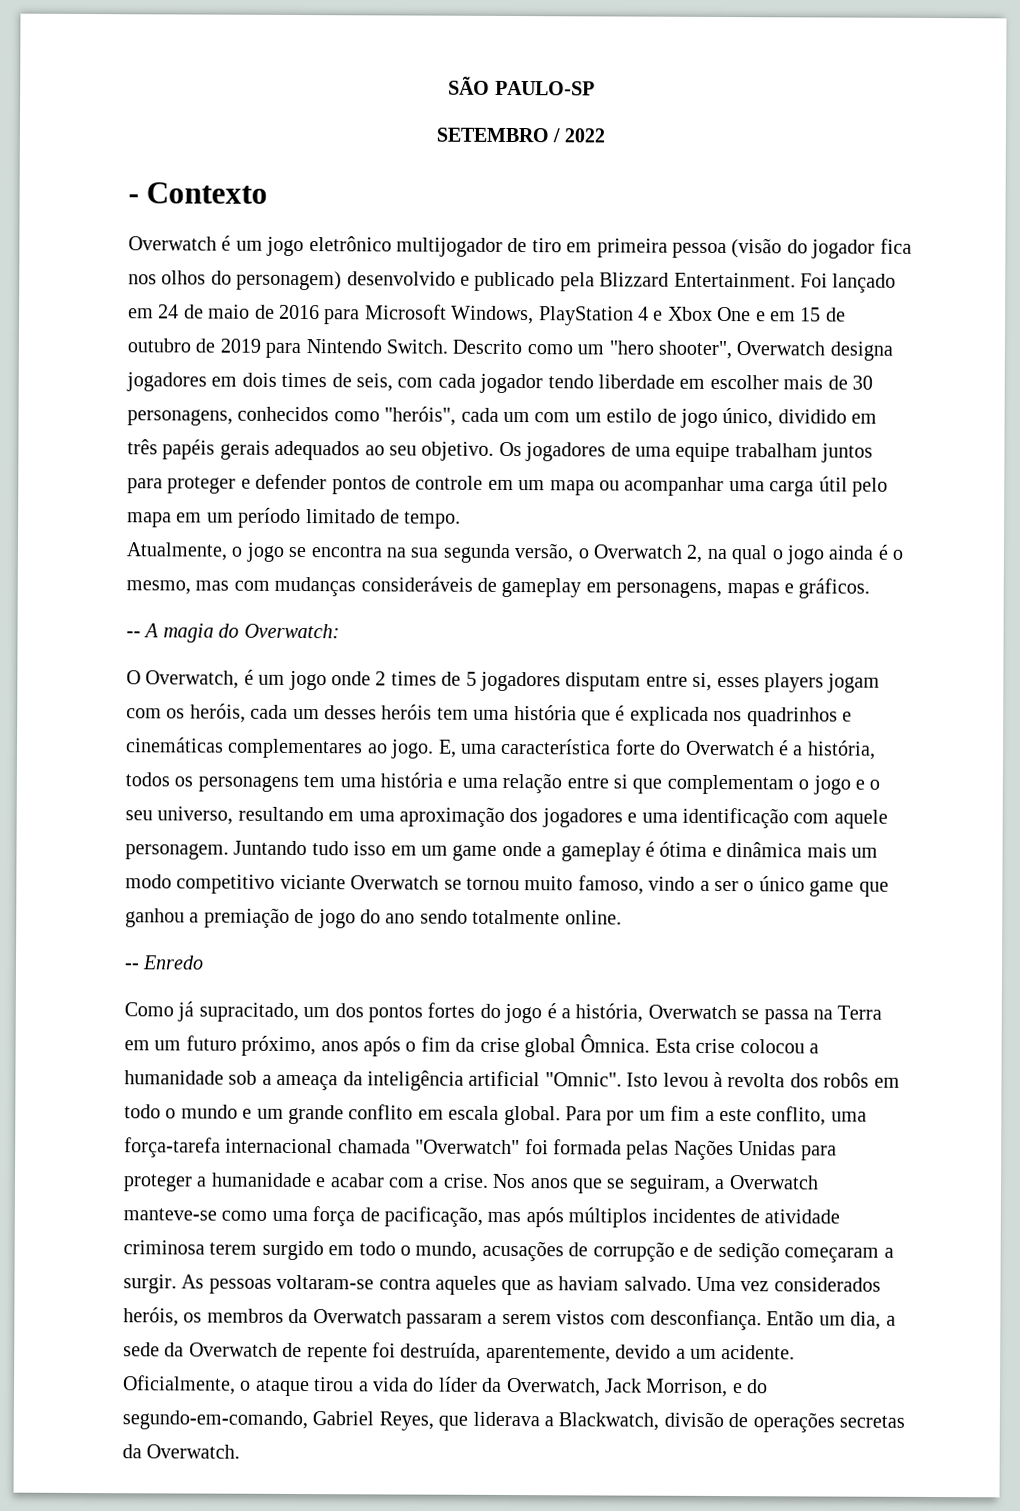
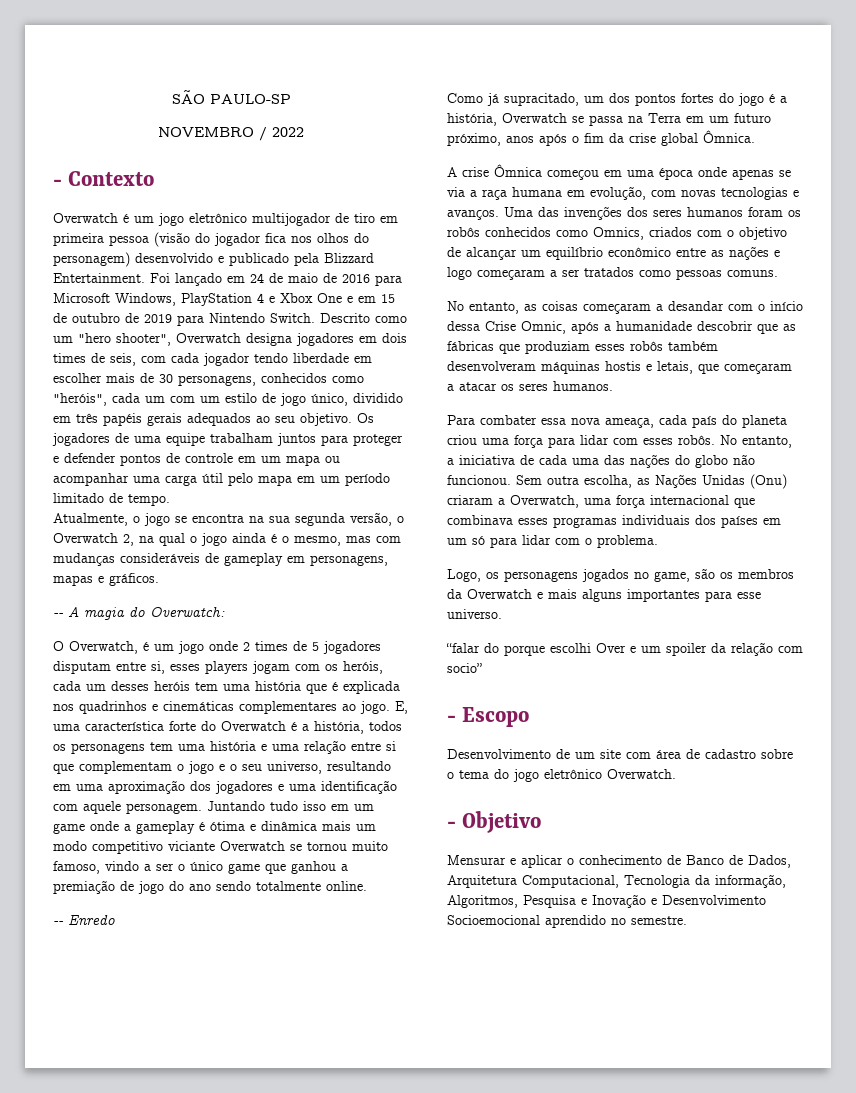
- SETEMBRO / 2022
+ NOVEMBRO / 2022
- Como já supracitado, um dos pontos fortes do jogo é a história, Overwatch se passa na Terra em um futuro próximo, anos após o fim da crise global Ômnica. Esta crise colocou a humanidade sob a ameaça da inteligência artificial "Omnic". Isto levou à revolta dos robôs em todo o mundo e um grande conflito em escala global. Para por um fim a este conflito, uma força-tarefa internacional chamada "Overwatch" foi formada pelas Nações Unidas para proteger a humanidade e acabar com a crise. Nos anos que se seguiram, a Overwatch manteve-se como uma força de pacificação, mas após múltiplos incidentes de atividade criminosa terem surgido em todo o mundo, acusações de corrupção e de sedição começaram a surgir. As pessoas voltaram-se contra aqueles que as haviam salvado. Uma vez considerados heróis, os membros da Overwatch passaram a serem vistos com desconfiança. Então um dia, a sede da Overwatch de repente foi destruída, aparentemente, devido a um acidente. Oficialmente, o ataque tirou a vida do líder da Overwatch, Jack Morrison, e do segundo-em-comando, Gabriel Reyes, que liderava a Blackwatch, divisão de operações secretas da Overwatch.
+ Como já supracitado, um dos pontos fortes do jogo é a história, Overwatch se passa na Terra em um futuro próximo, anos após o fim da crise global Ômnica.
+ A crise Ômnica começou em uma época onde apenas se via a raça humana em evolução, com novas tecnologias e avanços. Uma das invenções dos seres humanos foram os robôs conhecidos como Omnics, criados com o objetivo de alcançar um equilíbrio econômico entre as nações e logo começaram a ser tratados como pessoas comuns.
+ No entanto, as coisas começaram a desandar com o início dessa Crise Omnic, após a humanidade descobrir que as fábricas que produziam esses robôs também desenvolveram máquinas hostis e letais, que começaram a atacar os seres humanos.
+ Para combater essa nova ameaça, cada país do planeta criou uma força para lidar com esses robôs. No entanto, a iniciativa de cada uma das nações do globo não funcionou. Sem outra escolha, as Nações Unidas (Onu) criaram a Overwatch, uma força internacional que combinava esses programas individuais dos países em um só para lidar com o problema.
+ Logo, os personagens jogados no game, são os membros da Overwatch e mais alguns importantes para esse universo.
+ “falar do porque escolhi Over e um spoiler da relação com socio”
+ - Escopo
+ Desenvolvimento de um site com área de cadastro sobre o tema do jogo eletrônico Overwatch.
+ - Objetivo
+ Mensurar e aplicar o conhecimento de Banco de Dados, Arquitetura Computacional, Tecnologia da informação, Algoritmos, Pesquisa e Inovação e Desenvolvimento Socioemocional aprendido no semestre.

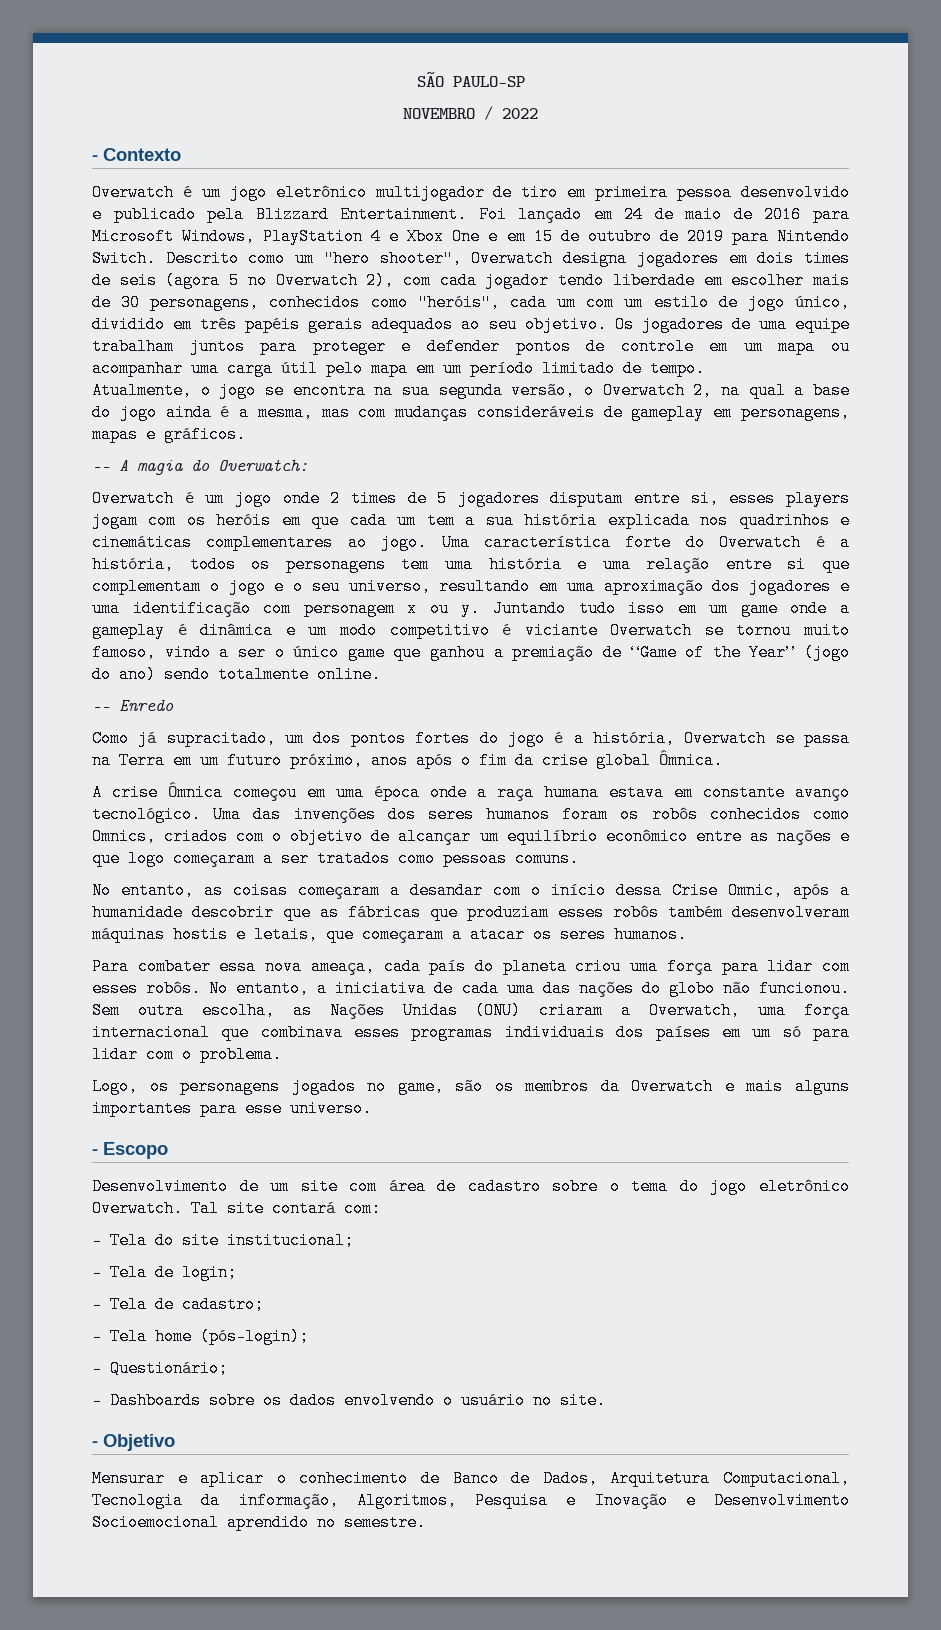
- Overwatch é um jogo eletrônico multijogador de tiro em primeira pessoa (visão do jogador fica nos olhos do personagem) desenvolvido e publicado pela Blizzard Entertainment.
+ Overwatch é um jogo eletrônico multijogador de tiro em primeira pessoa desenvolvido e publicado pela Blizzard Entertainment.
- Descrito como um "hero shooter", Overwatch designa jogadores em dois times de seis, com cada jogador tendo liberdade em escolher mais de 30 personagens, conhecidos como "heróis", cada um com um estilo de jogo único, dividido em três papéis gerais adequados ao seu objetivo.
+ Descrito como um "hero shooter", Overwatch designa jogadores em dois times de seis (agora 5 no Overwatch 2), com cada jogador tendo liberdade em escolher mais de 30 personagens, conhecidos como "heróis", cada um com um estilo de jogo único, dividido em três papéis gerais adequados ao seu objetivo.
- Atualmente, o jogo se encontra na sua segunda versão, o Overwatch 2, na qual o jogo ainda é o mesmo, mas com mudanças consideráveis de gameplay em personagens, mapas e gráficos.
+ Atualmente, o jogo se encontra na sua segunda versão, o Overwatch 2, na qual a base do jogo ainda é a mesma, mas com mudanças consideráveis de gameplay em personagens, mapas e gráficos.
- O Overwatch, é um jogo onde 2 times de 5 jogadores disputam entre si, esses players jogam com os heróis, cada um desses heróis tem uma história que é explicada nos quadrinhos e cinemáticas complementares ao jogo.
+ Overwatch é um jogo onde 2 times de 5 jogadores disputam entre si, esses players jogam com os heróis em que cada um tem a sua história explicada nos quadrinhos e cinemáticas complementares ao jogo.
- E, uma característica forte do Overwatch é a história, todos os personagens tem uma história e uma relação entre si que complementam o jogo e o seu universo, resultando em uma aproximação dos jogadores e uma identificação com aquele personagem.
+ Uma característica forte do Overwatch é a história, todos os personagens tem uma história e uma relação entre si que complementam o jogo e o seu universo, resultando em uma aproximação dos jogadores e uma identificação com personagem x ou y.
- Juntando tudo isso em um game onde a gameplay é ótima e dinâmica mais um modo competitivo viciante Overwatch se tornou muito famoso, vindo a ser o único game que ganhou a premiação de jogo do ano sendo totalmente online.
+ Juntando tudo isso em um game onde a gameplay é dinâmica e um modo competitivo é viciante Overwatch se tornou muito famoso, vindo a ser o único game que ganhou a premiação de “Game of the Year” (jogo do ano) sendo totalmente online.
- A crise Ômnica começou em uma época onde apenas se via a raça humana em evolução, com novas tecnologias e avanços.
+ A crise Ômnica começou em uma época onde a raça humana estava em constante avanço tecnológico.
- Uma das invenções dos seres humanos foram os robôs conhecidos como Omnics, criados com o objetivo de alcançar um equilíbrio econômico entre as nações e logo começaram a ser tratados como pessoas comuns.
+ Uma das invenções dos seres humanos foram os robôs conhecidos como Omnics, criados com o objetivo de alcançar um equilíbrio econômico entre as nações e que logo começaram a ser tratados como pessoas comuns.
- Sem outra escolha, as Nações Unidas (Onu) criaram a Overwatch, uma força internacional que combinava esses programas individuais dos países em um só para lidar com o problema.
+ Sem outra escolha, as Nações Unidas (ONU) criaram a Overwatch, uma força internacional que combinava esses programas individuais dos países em um só para lidar com o problema.
- “falar do porque escolhi Over e um spoiler da relação com socio”
+ Tal site contará com:
+ - Tela do site institucional;
+ - Tela de login;
+ - Tela de cadastro;
+ - Tela home (pós-login);
+ - Questionário;
+ - Dashboards sobre os dados envolvendo o usuário no site.

